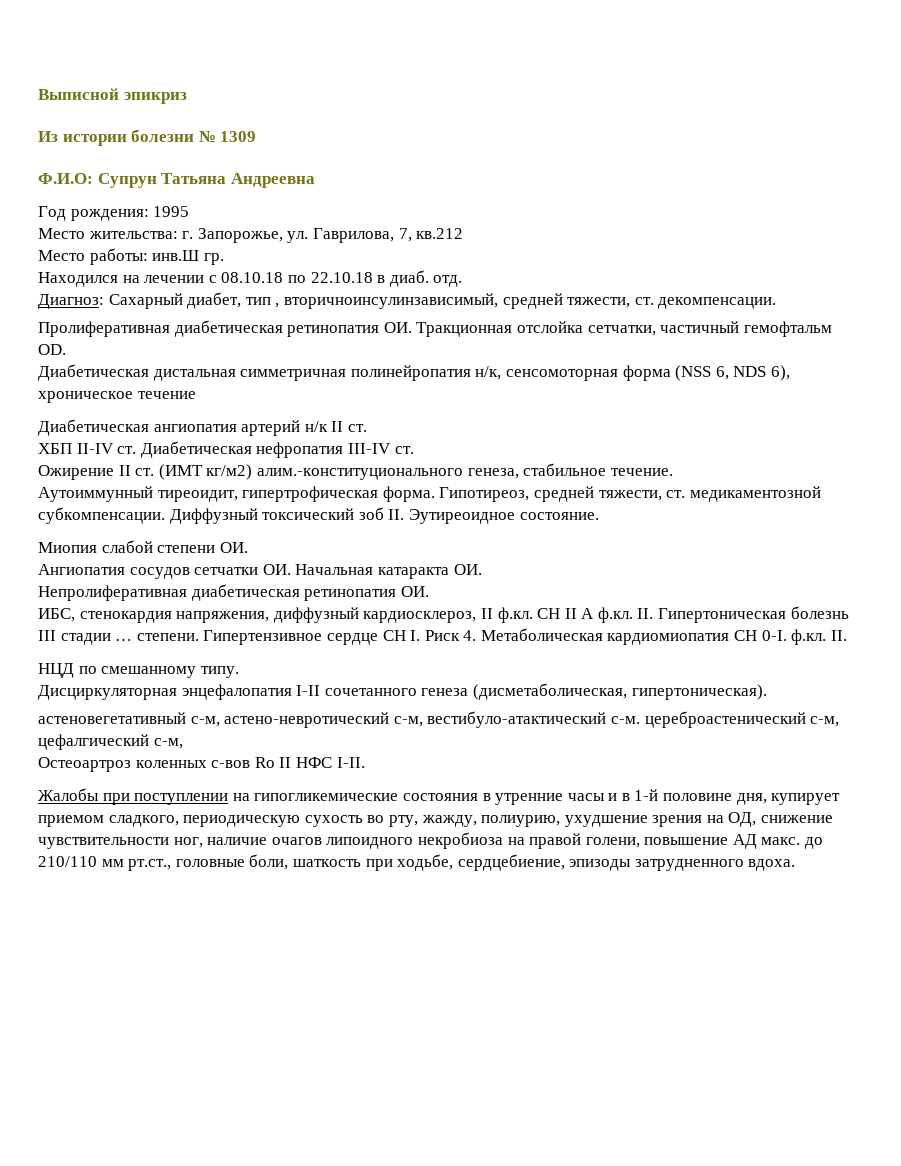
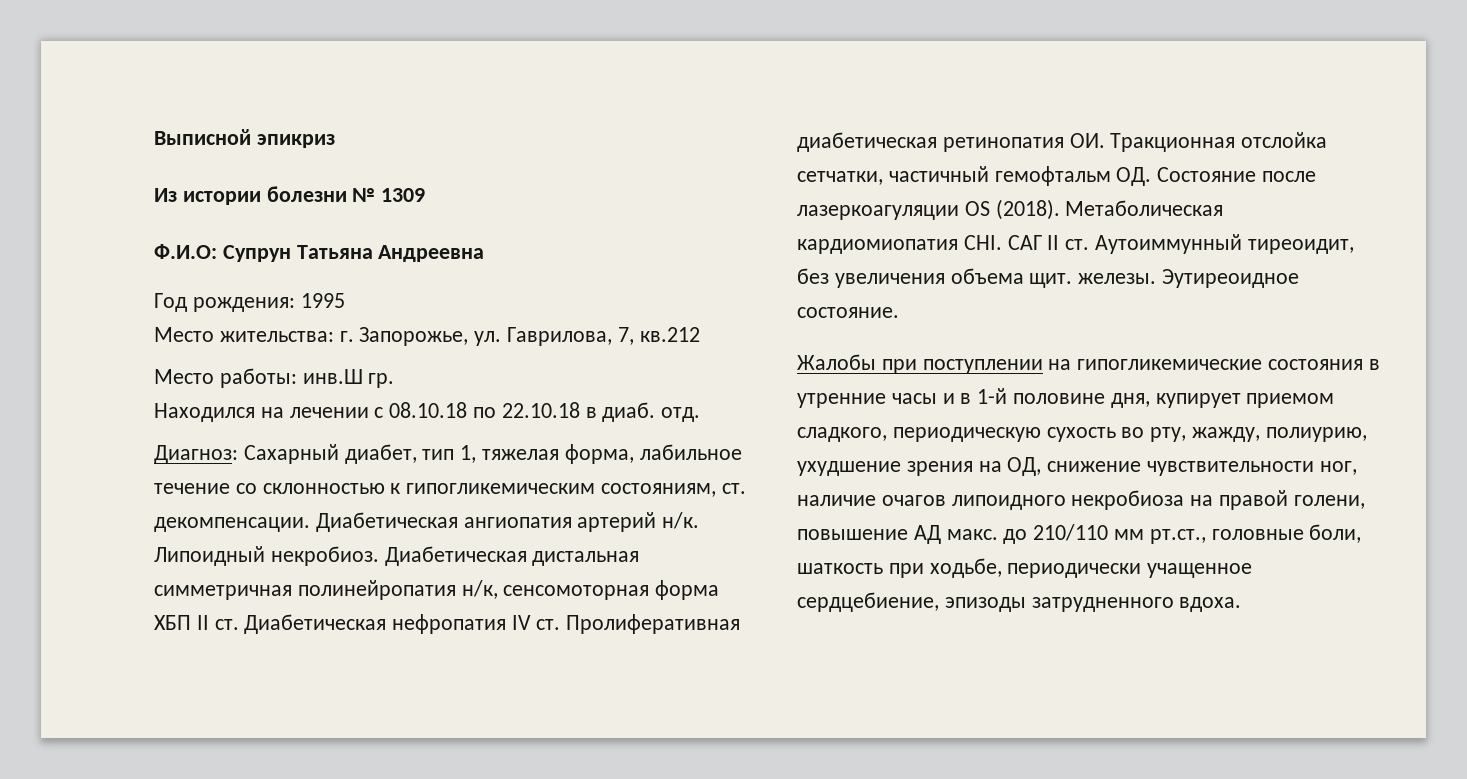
- Диагноз: Сахарный диабет, тип , вторичноинсулинзависимый, средней тяжести, ст. декомпенсации.
- Пролиферативная диабетическая ретинопатия ОИ. Тракционная отслойка сетчатки, частичный гемофтальм OD.
- Диабетическая дистальная симметричная полинейропатия н/к, сенсомоторная форма (NSS 6, NDS 6), хроническое течение
- Диабетическая ангиопатия артерий н/к II ст.
- ХБП II-IV ст. Диабетическая нефропатия III-IV ст.
- Ожирение II ст. (ИМТ кг/м2) алим.-конституционального генеза, стабильное течение.
- Аутоиммунный тиреоидит, гипертрофическая форма. Гипотиреоз, средней тяжести, ст. медикаментозной субкомпенсации. Диффузный токсический зоб II. Эутиреоидное состояние.
- Миопия слабой степени ОИ.
- Ангиопатия сосудов сетчатки ОИ. Начальная катаракта ОИ.
- Непролиферативная диабетическая ретинопатия ОИ.
- ИБС, стенокардия напряжения, диффузный кардиосклероз, II ф.кл. СН II А ф.кл. II. Гипертоническая болезнь III стадии … степени. Гипертензивное сердце СН I. Риск 4. Метаболическая кардиомиопатия СН 0-I. ф.кл. II.
- НЦД по смешанному типу.
- Дисциркуляторная энцефалопатия I-II сочетанного генеза (дисметаболическая, гипертоническая).
- астеновегетативный с-м, астено-невротический с-м, вестибуло-атактический с-м. цереброастенический с-м, цефалгический с-м,
- Остеоартроз коленных с-вов Rо II НФС I-II.
+ Диагноз: Сахарный диабет, тип 1, тяжелая форма, лабильное течение со склонностью к гипогликемическим состояниям, ст. декомпенсации. Диабетическая ангиопатия артерий н/к. Липоидный некробиоз. Диабетическая дистальная симметричная полинейропатия н/к, сенсомоторная форма ХБП II ст. Диабетическая нефропатия IV ст. Пролиферативная диабетическая ретинопатия ОИ. Тракционная отслойка сетчатки, частичный гемофтальм OД. Состояние после лазеркоагуляции OS (2018). Метаболическая кардиомиопатия СНI. САГ II ст. Аутоиммунный тиреоидит, без увеличения объема щит. железы. Эутиреоидное состояние.
- Жалобы при поступлении на гипогликемические состояния в утренние часы и в 1-й половине дня, купирует приемом сладкого, периодическую сухость во рту, жажду, полиурию, ухудшение зрения на ОД, снижение чувствительности ног, наличие очагов липоидного некробиоза на правой голени, повышение АД макс. до 210/110 мм рт.ст., головные боли, шаткость при ходьбе, сердцебиение, эпизоды затрудненного вдоха.
+ Жалобы при поступлении на гипогликемические состояния в утренние часы и в 1-й половине дня, купирует приемом сладкого, периодическую сухость во рту, жажду, полиурию, ухудшение зрения на ОД, снижение чувствительности ног, наличие очагов липоидного некробиоза на правой голени, повышение АД макс. до 210/110 мм рт.ст., головные боли, шаткость при ходьбе, периодически учащенное сердцебиение, эпизоды затрудненного вдоха.

